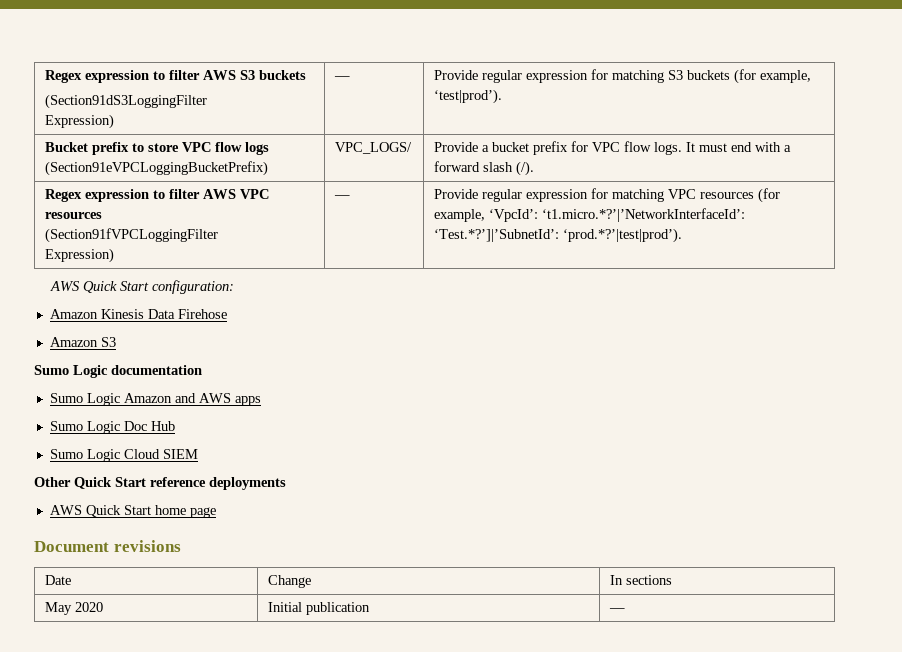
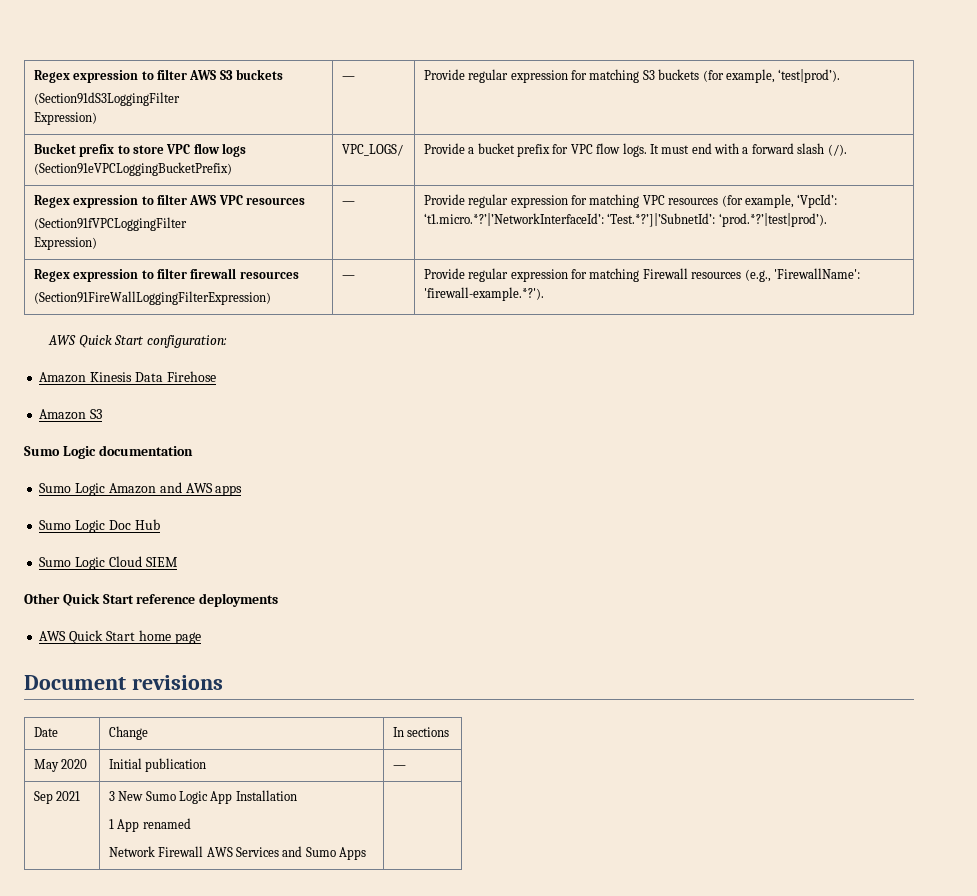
+ Regex expression to filter firewall resources
+ (Section91FireWallLoggingFilterExpression) | — | Provide regular expression for matching Firewall resources (e.g., 'FirewallName': 'firewall-example.*?').
+ Sep 2021 | 3 New Sumo Logic App Installation
+ 1 App renamed
+ Network Firewall AWS Services and Sumo Apps |

